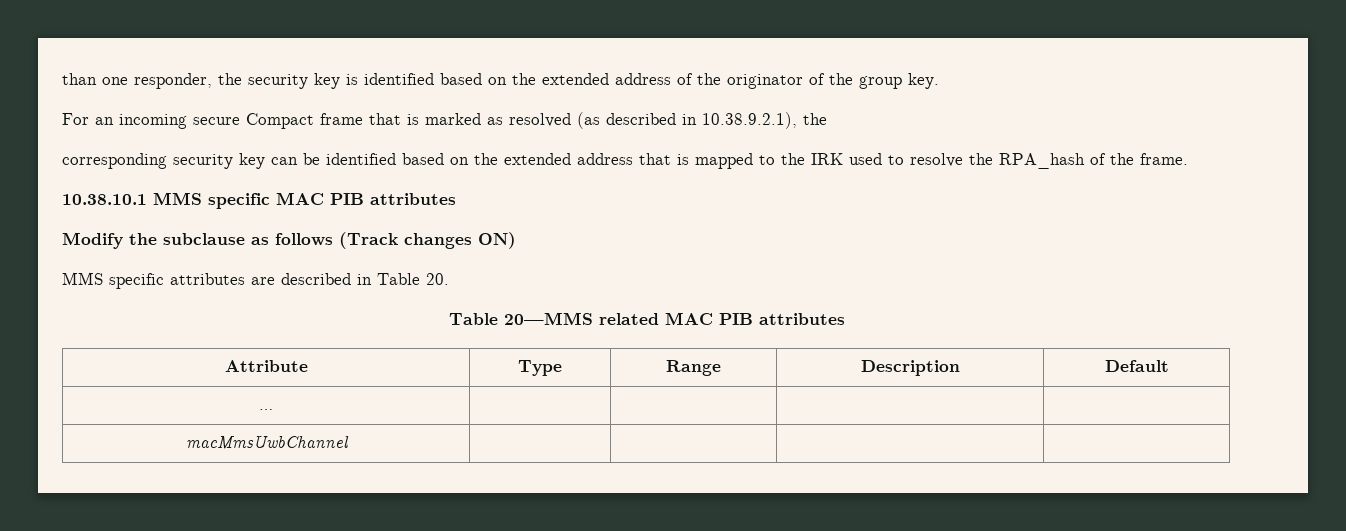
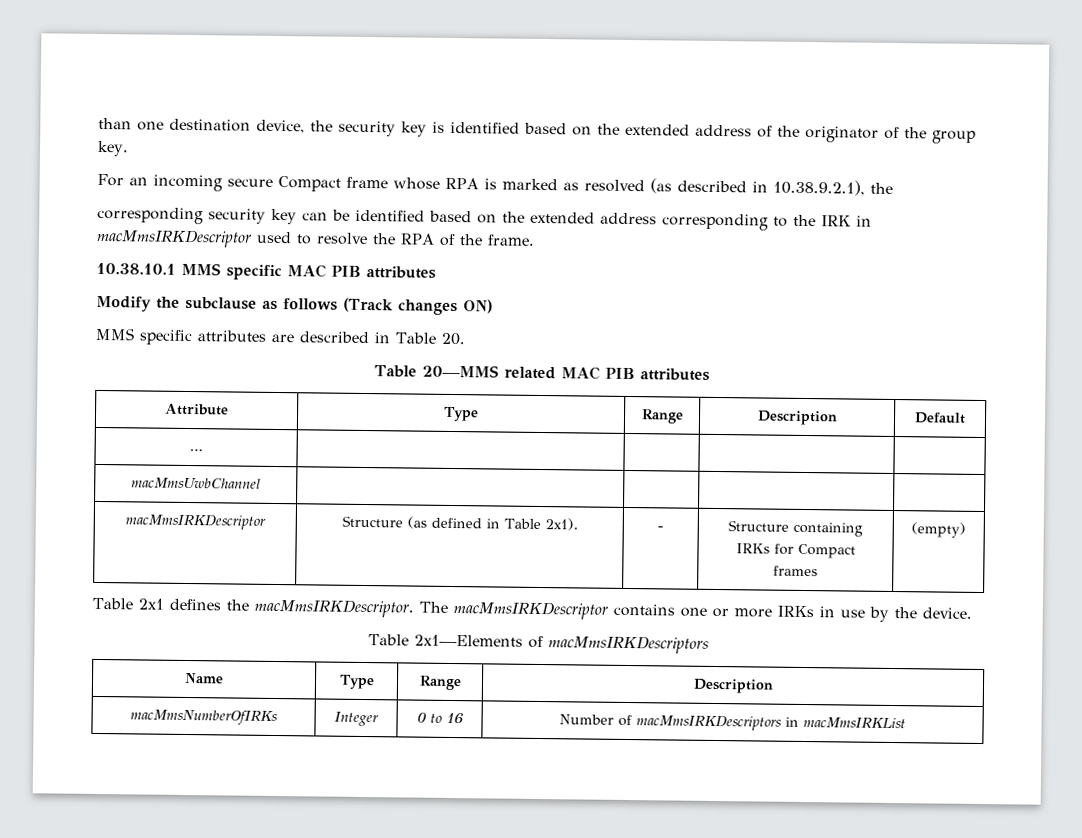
- than one responder, the security key is identified based on the extended address of the originator of the group key.
+ than one destination device, the security key is identified based on the extended address of the originator of the group key.
- For an incoming secure Compact frame that is marked as resolved (as described in 10.38.9.2.1), the
+ For an incoming secure Compact frame whose RPA is marked as resolved (as described in 10.38.9.2.1), the
- corresponding security key can be identified based on the extended address that is mapped to the IRK used to resolve the RPA_hash of the frame.
+ corresponding security key can be identified based on the extended address corresponding to the IRK in macMmsIRKDescriptor used to resolve the RPA of the frame.
+ macMmsIRKDescriptor | Structure (as defined in Table 2x1). | - | Structure containing
+ IRKs for Compact
+ frames | (empty)
+ Table 2x1 defines the macMmsIRKDescriptor. The macMmsIRKDescriptor contains one or more IRKs in use by the device.
+ Table 2x1—Elements of macMmsIRKDescriptors
+ Name | Type | Range | Description
+ macMmsNumberOfIRKs | Integer | 0 to 16 | Number of macMmsIRKDescriptors in macMmsIRKList

